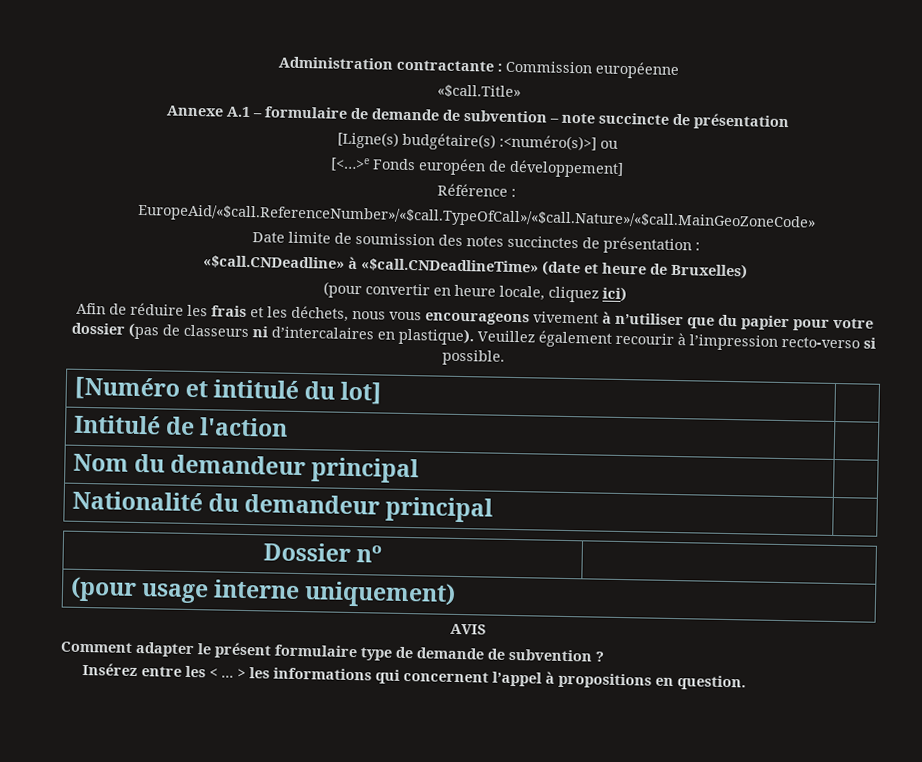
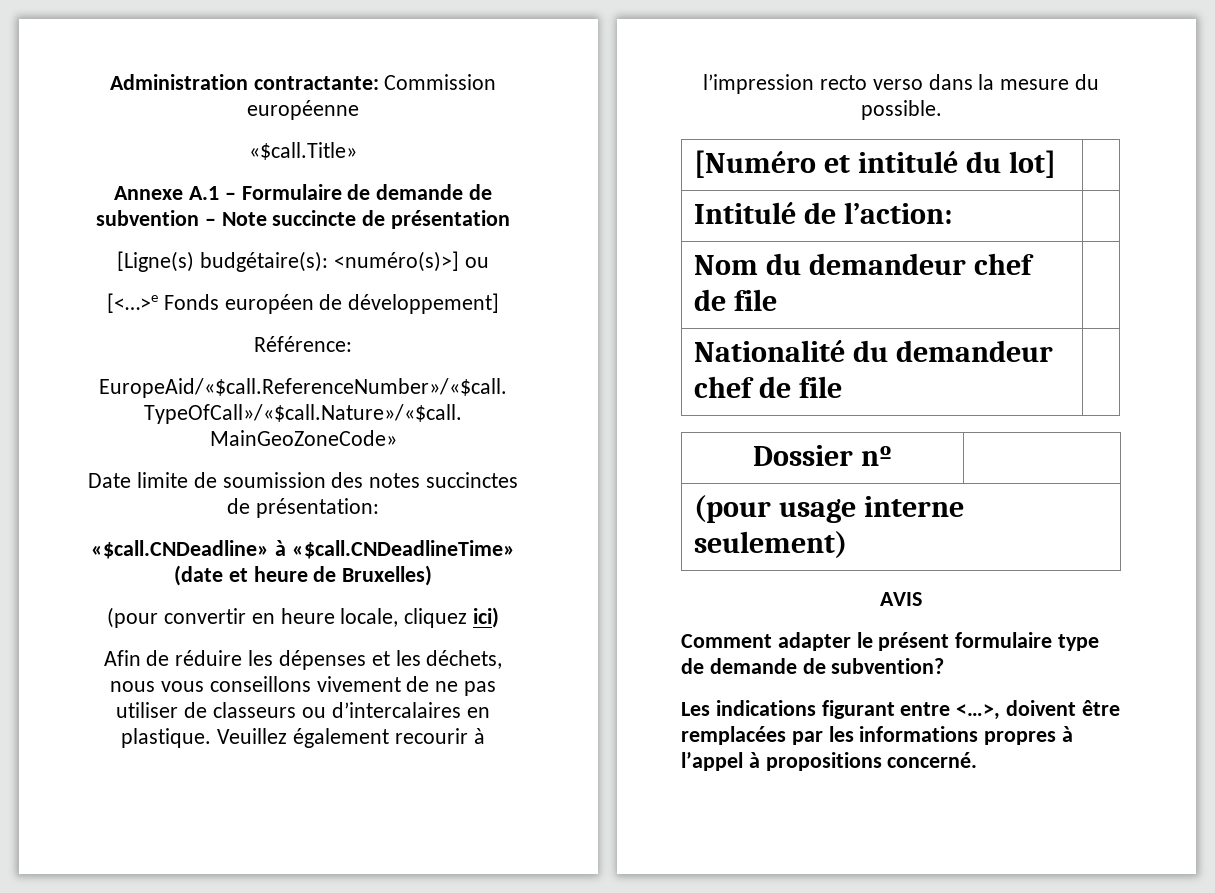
- Administration contractante : Commission européenne
+ Administration contractante: Commission européenne
- Annexe A.1 – formulaire de demande de subvention – note succincte de présentation
+ Annexe A.1 – Formulaire de demande de subvention – Note succincte de présentation
- [Ligne(s) budgétaire(s) :<numéro(s)>] ou
+ [Ligne(s) budgétaire(s): <numéro(s)>] ou
- Référence :
+ Référence:
- Date limite de soumission des notes succinctes de présentation :
+ Date limite de soumission des notes succinctes de présentation:
- Afin de réduire les frais et les déchets, nous vous encourageons vivement à n’utiliser que du papier pour votre dossier (pas de classeurs ni d’intercalaires en plastique).
+ Afin de réduire les dépenses et les déchets, nous vous conseillons vivement de ne pas utiliser de classeurs ou d’intercalaires en plastique.
- Veuillez également recourir à l’impression recto-verso si possible.
+ Veuillez également recourir à l’impression recto verso dans la mesure du possible.
- Intitulé de l'action |
+ Intitulé de l’action: |
- Nom du demandeur principal |
+ Nom du demandeur chef de file |
- Nationalité du demandeur principal |
+ Nationalité du demandeur chef de file |
- (pour usage interne uniquement)
+ (pour usage interne seulement)
- Comment adapter le présent formulaire type de demande de subvention ?
- Insérez entre les < ... > les informations qui concernent l’appel à propositions en question.
+ Comment adapter le présent formulaire type de demande de subvention?
+ Les indications figurant entre <…>, doivent être remplacées par les informations propres à l’appel à propositions concerné.

